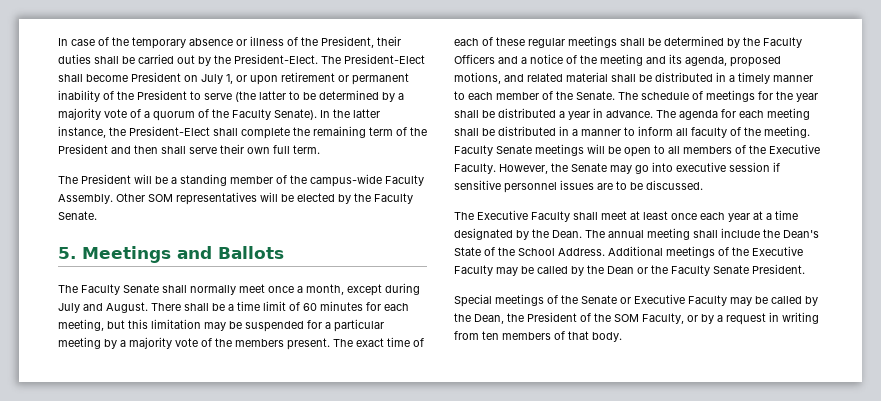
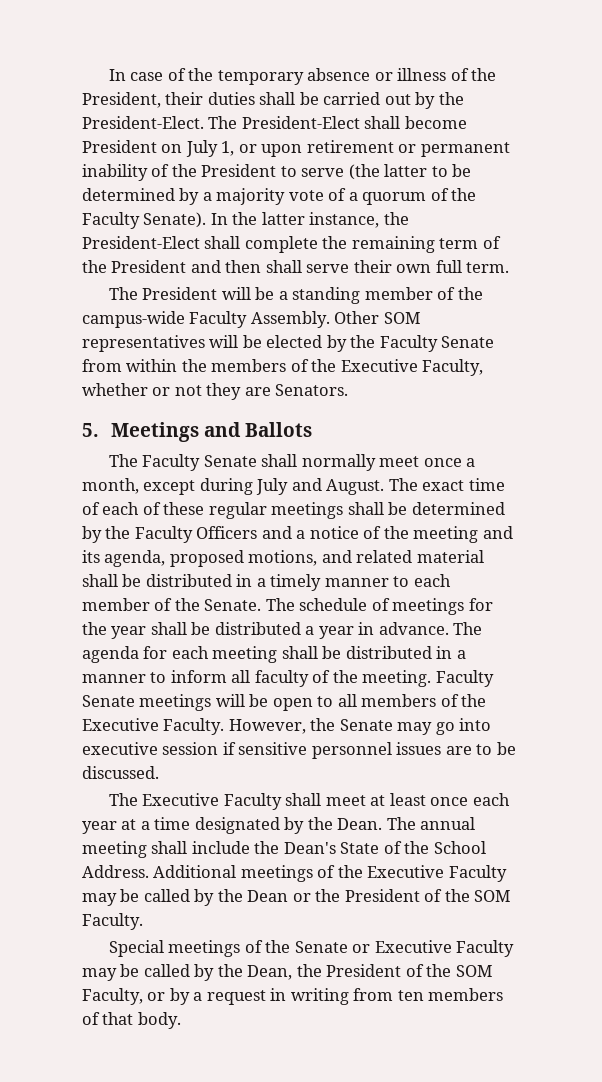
- Other SOM representatives will be elected by the Faculty Senate.
+ Other SOM representatives will be elected by the Faculty Senate from within the members of the Executive Faculty, whether or not they are Senators.
- There shall be a time limit of 60 minutes for each meeting, but this limitation may be suspended for a particular meeting by a majority vote of the members present.
- Additional meetings of the Executive Faculty may be called by the Dean or the Faculty Senate President.
+ Additional meetings of the Executive Faculty may be called by the Dean or the President of the SOM Faculty.

